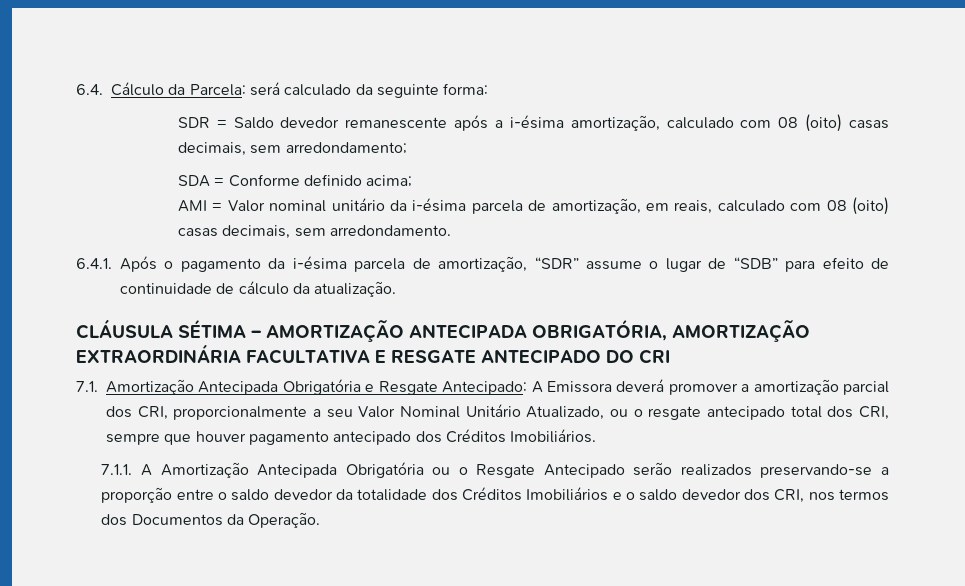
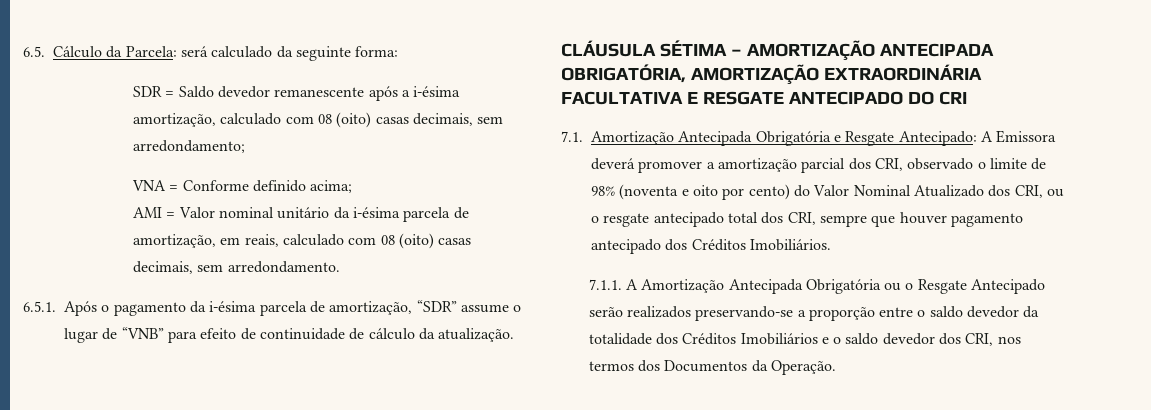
- 6.4. Cálculo da Parcela: será calculado da seguinte forma:
+ 6.5. Cálculo da Parcela: será calculado da seguinte forma:
- SDA = Conforme definido acima;
+ VNA = Conforme definido acima;
- 6.4.1. Após o pagamento da i-ésima parcela de amortização, “SDR” assume o lugar de “SDB” para efeito de continuidade de cálculo da atualização.
+ 6.5.1. Após o pagamento da i-ésima parcela de amortização, “SDR” assume o lugar de “VNB” para efeito de continuidade de cálculo da atualização.
- 7.1. Amortização Antecipada Obrigatória e Resgate Antecipado: A Emissora deverá promover a amortização parcial dos CRI, proporcionalmente a seu Valor Nominal Unitário Atualizado, ou o resgate antecipado total dos CRI, sempre que houver pagamento antecipado dos Créditos Imobiliários.
+ 7.1. Amortização Antecipada Obrigatória e Resgate Antecipado: A Emissora deverá promover a amortização parcial dos CRI, observado o limite de 98% (noventa e oito por cento) do Valor Nominal Atualizado dos CRI, ou o resgate antecipado total dos CRI, sempre que houver pagamento antecipado dos Créditos Imobiliários.

